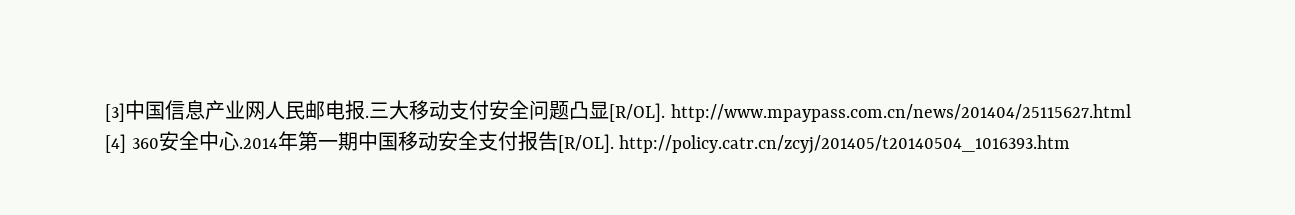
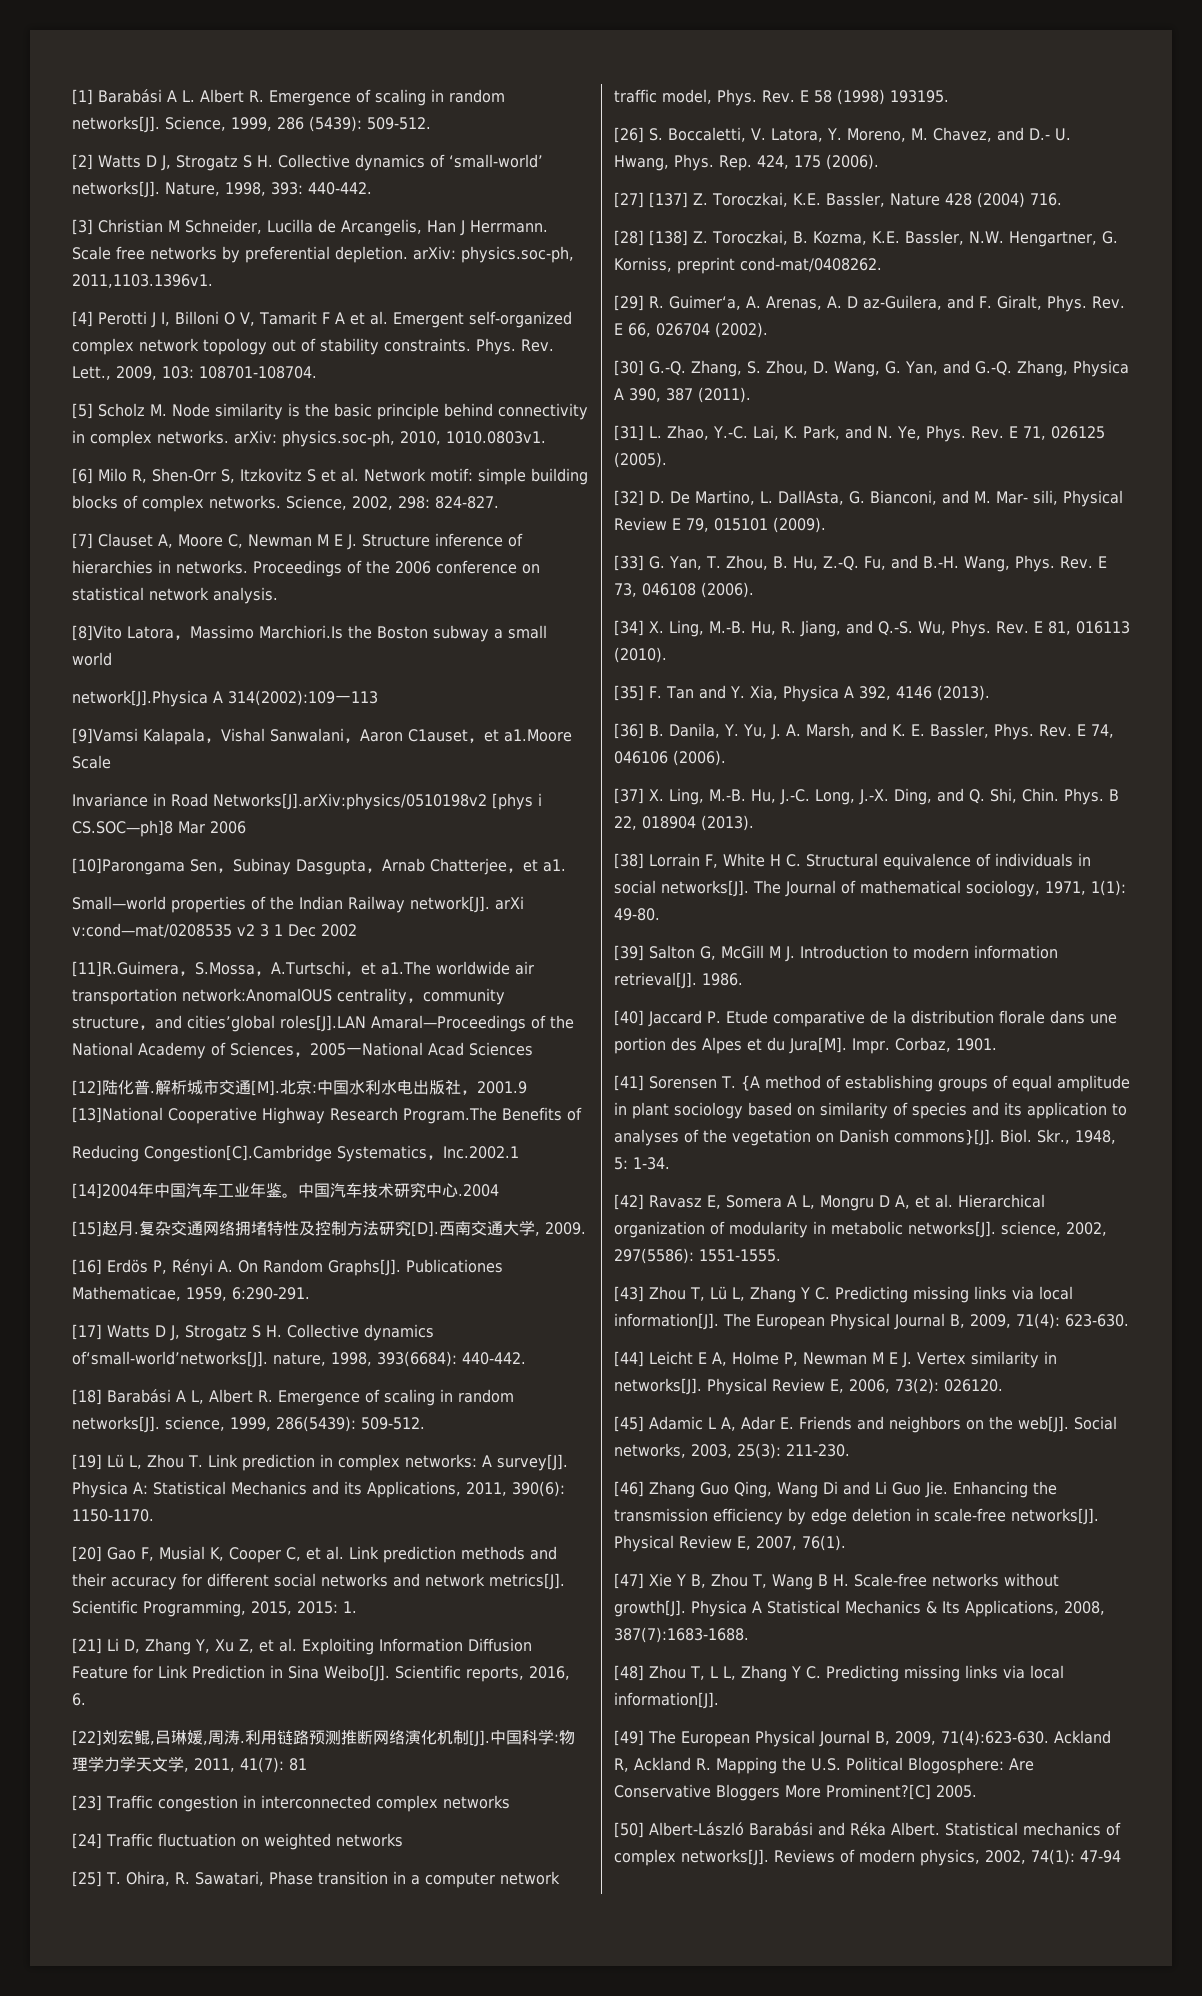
- [3]中国信息产业网人民邮电报.三大移动支付安全问题凸显[R/OL]. http://www.mpaypass.com.cn/news/201404/25115627.html
- [4] 360安全中心.2014年第一期中国移动安全支付报告[R/OL]. http://policy.catr.cn/zcyj/201405/t20140504_1016393.htm
+ [1] Barabási A L. Albert R. Emergence of scaling in random networks[J]. Science, 1999, 286 (5439): 509-512.
+ [2] Watts D J, Strogatz S H. Collective dynamics of ‘small-world’ networks[J]. Nature, 1998, 393: 440-442.
+ [3] Christian M Schneider, Lucilla de Arcangelis, Han J Herrmann. Scale free networks by preferential depletion. arXiv: physics.soc-ph, 2011,1103.1396v1.
+ [4] Perotti J I, Billoni O V, Tamarit F A et al. Emergent self-organized complex network topology out of stability constraints. Phys. Rev. Lett., 2009, 103: 108701-108704.
+ [5] Scholz M. Node similarity is the basic principle behind connectivity in complex networks. arXiv: physics.soc-ph, 2010, 1010.0803v1.
+ [6] Milo R, Shen-Orr S, Itzkovitz S et al. Network motif: simple building blocks of complex networks. Science, 2002, 298: 824-827.
+ [7] Clauset A, Moore C, Newman M E J. Structure inference of hierarchies in networks. Proceedings of the 2006 conference on statistical network analysis.
+ [8]Vito Latora，Massimo Marchiori.Is the Boston subway a small world
+ network[J].Physica A 314(2002):109一113
+ [9]Vamsi Kalapala，Vishal Sanwalani，Aaron C1auset，et a1.Moore Scale
+ Invariance in Road Networks[J].arXiv:physics/0510198v2 [phys i CS.SOC—ph]8 Mar 2006
+ [10]Parongama Sen，Subinay Dasgupta，Arnab Chatterjee，et a1.
+ Small—world properties of the Indian Railway network[J]. arXi v:cond—mat/0208535 v2 3 1 Dec 2002
+ [11]R.Guimera，S.Mossa，A.Turtschi，et a1.The worldwide air transportation network:AnomalOUS centrality，community structure，and cities’global roles[J].LAN Amaral—Proceedings of the National Academy of Sciences，2005一National Acad Sciences
+ [12]陆化普.解析城市交通[M].北京:中国水利水电出版社，2001.9 [13]National Cooperative Highway Research Program.The Benefits of
+ Reducing Congestion[C].Cambridge Systematics，Inc.2002.1
+ [14]2004年中国汽车工业年鉴。中国汽车技术研究中心.2004
+ [15]赵月.复杂交通网络拥堵特性及控制方法研究[D].西南交通大学, 2009.
+ [16] Erdös P, Rényi A. On Random Graphs[J]. Publicationes Mathematicae, 1959, 6:290-291.
+ [17] Watts D J, Strogatz S H. Collective dynamics of‘small-world’networks[J]. nature, 1998, 393(6684): 440-442.
+ [18] Barabási A L, Albert R. Emergence of scaling in random networks[J]. science, 1999, 286(5439): 509-512.
+ [19] Lü L, Zhou T. Link prediction in complex networks: A survey[J]. Physica A: Statistical Mechanics and its Applications, 2011, 390(6): 1150-1170.
+ [20] Gao F, Musial K, Cooper C, et al. Link prediction methods and their accuracy for different social networks and network metrics[J]. Scientific Programming, 2015, 2015: 1.
+ [21] Li D, Zhang Y, Xu Z, et al. Exploiting Information Diffusion Feature for Link Prediction in Sina Weibo[J]. Scientific reports, 2016, 6.
+ [22]刘宏鲲,吕琳媛,周涛.利用链路预测推断网络演化机制[J].中国科学:物理学力学天文学, 2011, 41(7): 81
+ [23] Traffic congestion in interconnected complex networks
+ [24] Traffic fluctuation on weighted networks
+ [25] T. Ohira, R. Sawatari, Phase transition in a computer network traffic model, Phys. Rev. E 58 (1998) 193195.
+ [26] S. Boccaletti, V. Latora, Y. Moreno, M. Chavez, and D.- U. Hwang, Phys. Rep. 424, 175 (2006).
+ [27] [137] Z. Toroczkai, K.E. Bassler, Nature 428 (2004) 716.
+ [28] [138] Z. Toroczkai, B. Kozma, K.E. Bassler, N.W. Hengartner, G. Korniss, preprint cond-mat/0408262.
+ [29] R. Guimer‘a, A. Arenas, A. D az-Guilera, and F. Giralt, Phys. Rev. E 66, 026704 (2002).
+ [30] G.-Q. Zhang, S. Zhou, D. Wang, G. Yan, and G.-Q. Zhang, Physica A 390, 387 (2011).
+ [31] L. Zhao, Y.-C. Lai, K. Park, and N. Ye, Phys. Rev. E 71, 026125 (2005).
+ [32] D. De Martino, L. DallAsta, G. Bianconi, and M. Mar- sili, Physical Review E 79, 015101 (2009).
+ [33] G. Yan, T. Zhou, B. Hu, Z.-Q. Fu, and B.-H. Wang, Phys. Rev. E 73, 046108 (2006).
+ [34] X. Ling, M.-B. Hu, R. Jiang, and Q.-S. Wu, Phys. Rev. E 81, 016113 (2010).
+ [35] F. Tan and Y. Xia, Physica A 392, 4146 (2013).
+ [36] B. Danila, Y. Yu, J. A. Marsh, and K. E. Bassler, Phys. Rev. E 74, 046106 (2006).
+ [37] X. Ling, M.-B. Hu, J.-C. Long, J.-X. Ding, and Q. Shi, Chin. Phys. B 22, 018904 (2013).
+ [38] Lorrain F, White H C. Structural equivalence of individuals in social networks[J]. The Journal of mathematical sociology, 1971, 1(1): 49-80.
+ [39] Salton G, McGill M J. Introduction to modern information retrieval[J]. 1986.
+ [40] Jaccard P. Etude comparative de la distribution florale dans une portion des Alpes et du Jura[M]. Impr. Corbaz, 1901.
+ [41] Sorensen T. {A method of establishing groups of equal amplitude in plant sociology based on similarity of species and its application to analyses of the vegetation on Danish commons}[J]. Biol. Skr., 1948, 5: 1-34.
+ [42] Ravasz E, Somera A L, Mongru D A, et al. Hierarchical organization of modularity in metabolic networks[J]. science, 2002, 297(5586): 1551-1555.
+ [43] Zhou T, Lü L, Zhang Y C. Predicting missing links via local information[J]. The European Physical Journal B, 2009, 71(4): 623-630.
+ [44] Leicht E A, Holme P, Newman M E J. Vertex similarity in networks[J]. Physical Review E, 2006, 73(2): 026120.
+ [45] Adamic L A, Adar E. Friends and neighbors on the web[J]. Social networks, 2003, 25(3): 211-230.
+ [46] Zhang Guo Qing, Wang Di and Li Guo Jie. Enhancing the transmission efficiency by edge deletion in scale-free networks[J]. Physical Review E, 2007, 76(1).
+ [47] Xie Y B, Zhou T, Wang B H. Scale-free networks without growth[J]. Physica A Statistical Mechanics & Its Applications, 2008, 387(7):1683-1688.
+ [48] Zhou T, L L, Zhang Y C. Predicting missing links via local information[J].
+ [49] The European Physical Journal B, 2009, 71(4):623-630. Ackland R, Ackland R. Mapping the U.S. Political Blogosphere: Are Conservative Bloggers More Prominent?[C] 2005.
+ [50] Albert-László Barabási and Réka Albert. Statistical mechanics of complex networks[J]. Reviews of modern physics, 2002, 74(1): 47-94

